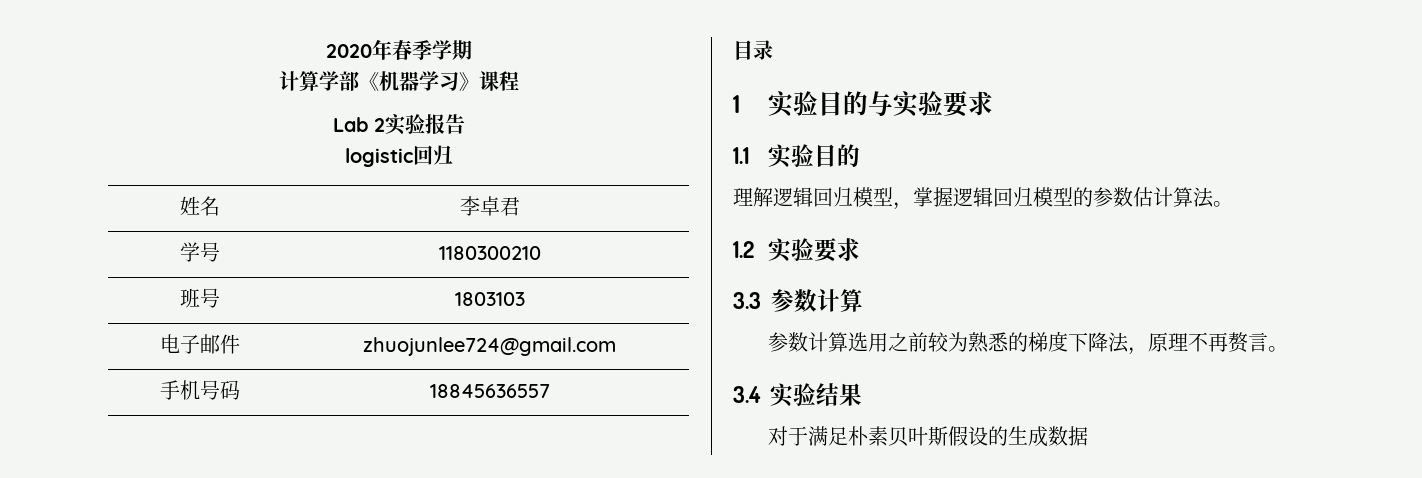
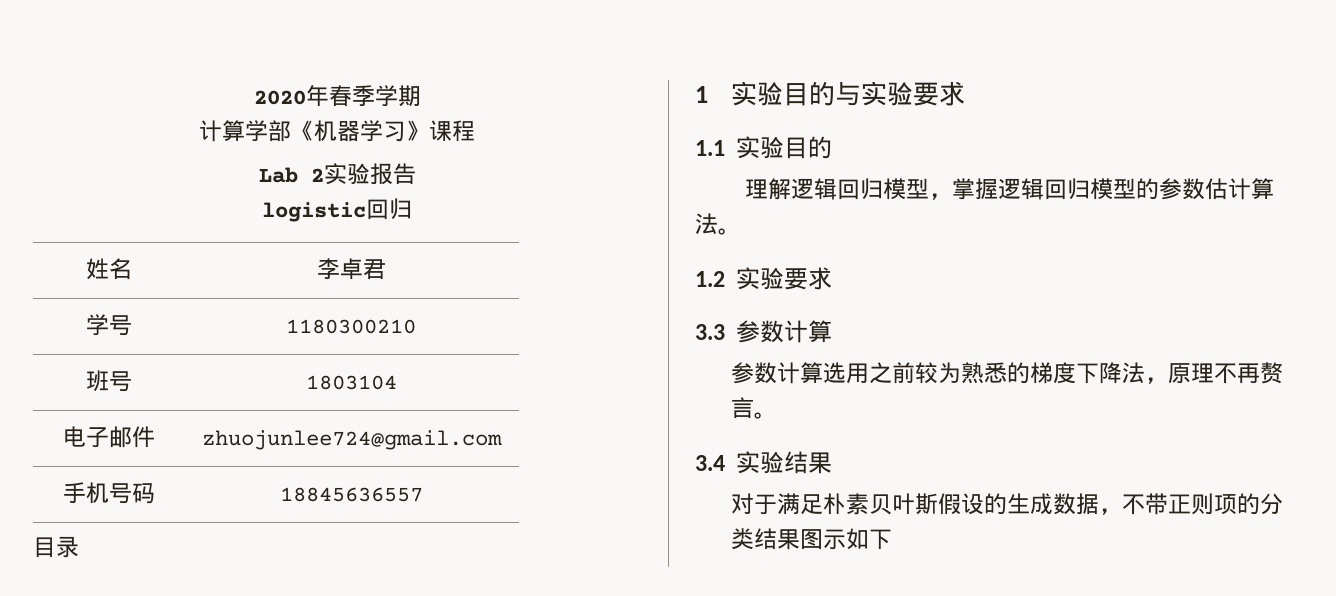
- 班号 | 1803103
+ 班号 | 1803104
- 对于满足朴素贝叶斯假设的生成数据
+ 对于满足朴素贝叶斯假设的生成数据，不带正则项的分类结果图示如下

